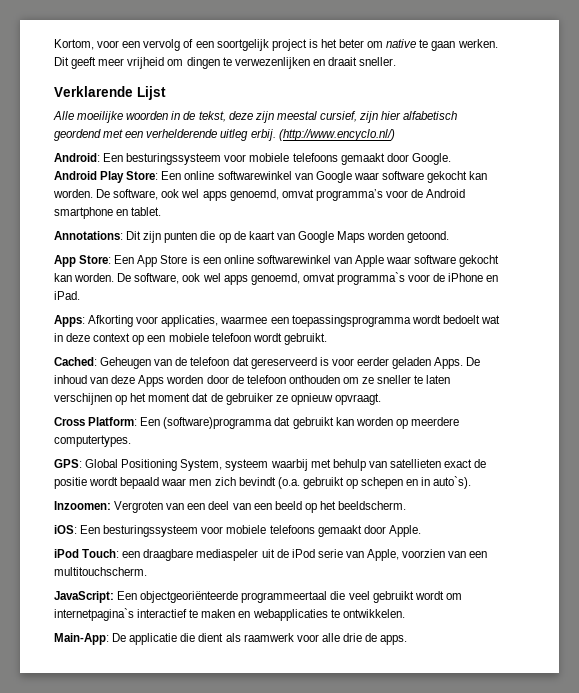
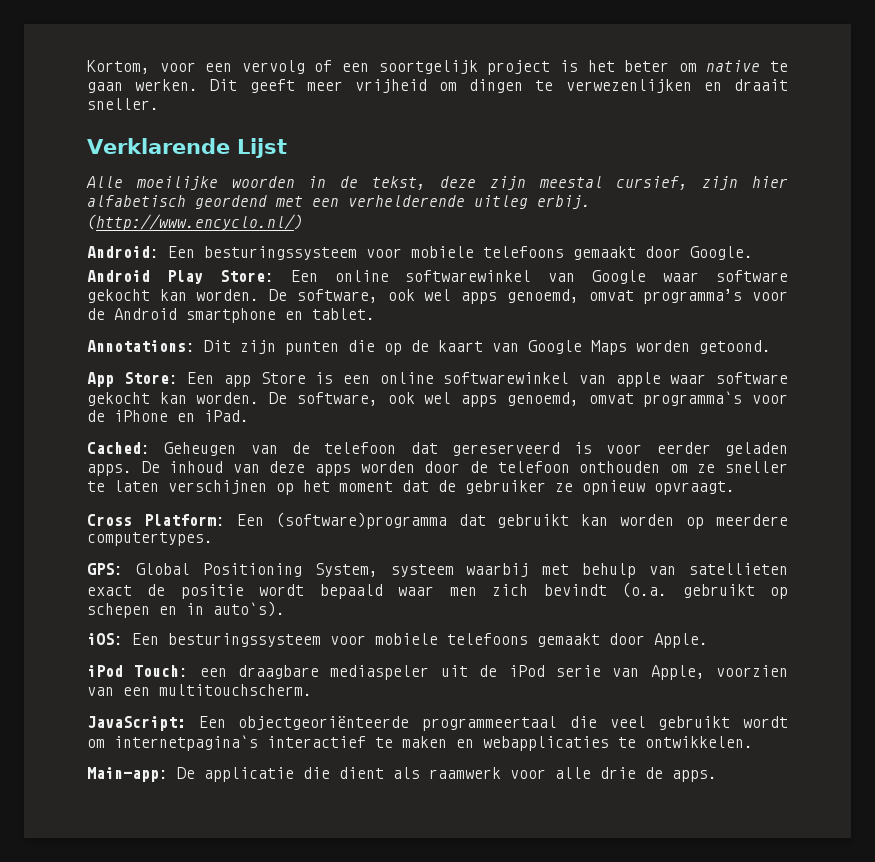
- App Store: Een App Store is een online softwarewinkel van Apple waar software gekocht kan worden.
+ App Store: Een app Store is een online softwarewinkel van apple waar software gekocht kan worden.
- Apps: Afkorting voor applicaties, waarmee een toepassingsprogramma wordt bedoelt wat in deze context op een mobiele telefoon wordt gebruikt.
- Cached: Geheugen van de telefoon dat gereserveerd is voor eerder geladen Apps.
+ Cached: Geheugen van de telefoon dat gereserveerd is voor eerder geladen apps.
- De inhoud van deze Apps worden door de telefoon onthouden om ze sneller te laten verschijnen op het moment dat de gebruiker ze opnieuw opvraagt.
+ De inhoud van deze apps worden door de telefoon onthouden om ze sneller te laten verschijnen op het moment dat de gebruiker ze opnieuw opvraagt.
- Inzoomen: Vergroten van een deel van een beeld op het beeldscherm.
- Main-App: De applicatie die dient als raamwerk voor alle drie de apps.
+ Main-app: De applicatie die dient als raamwerk voor alle drie de apps.

